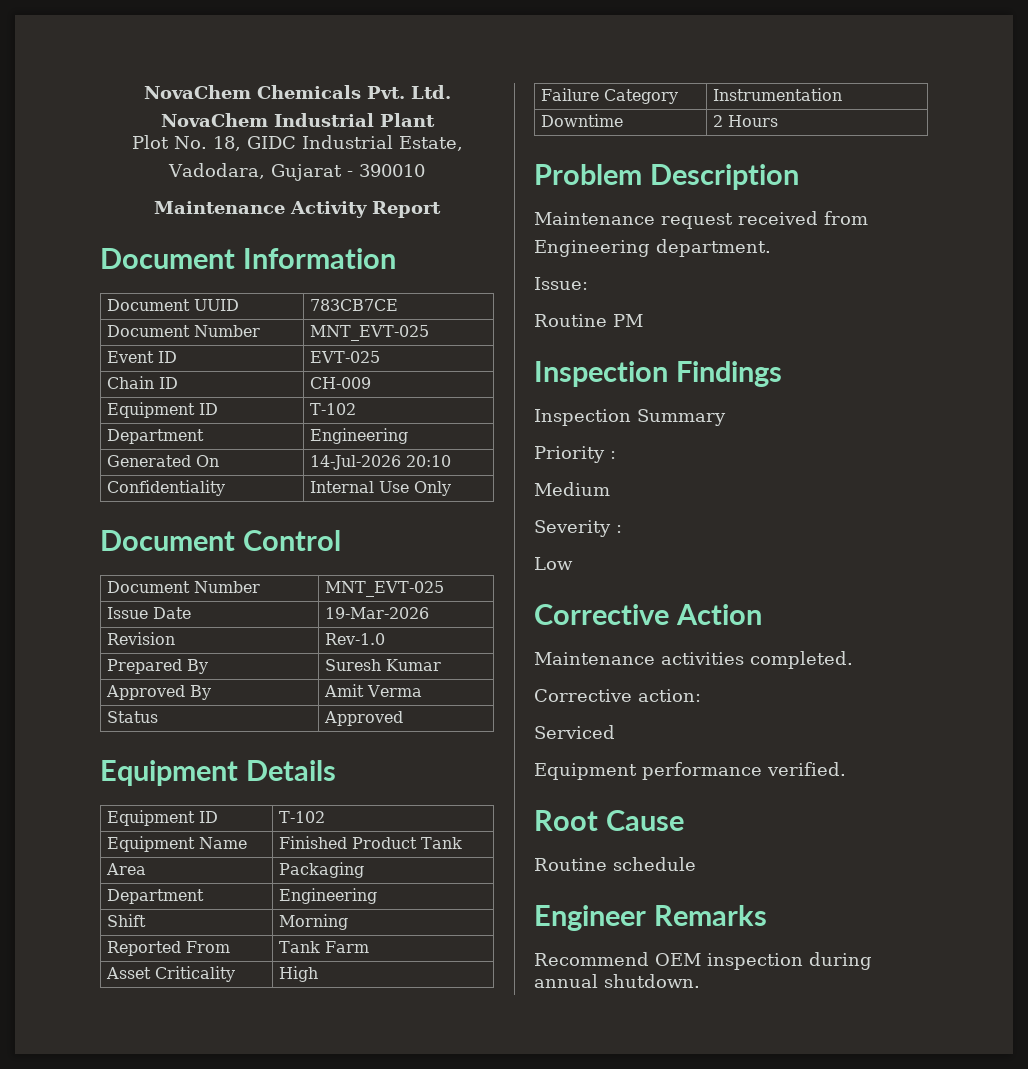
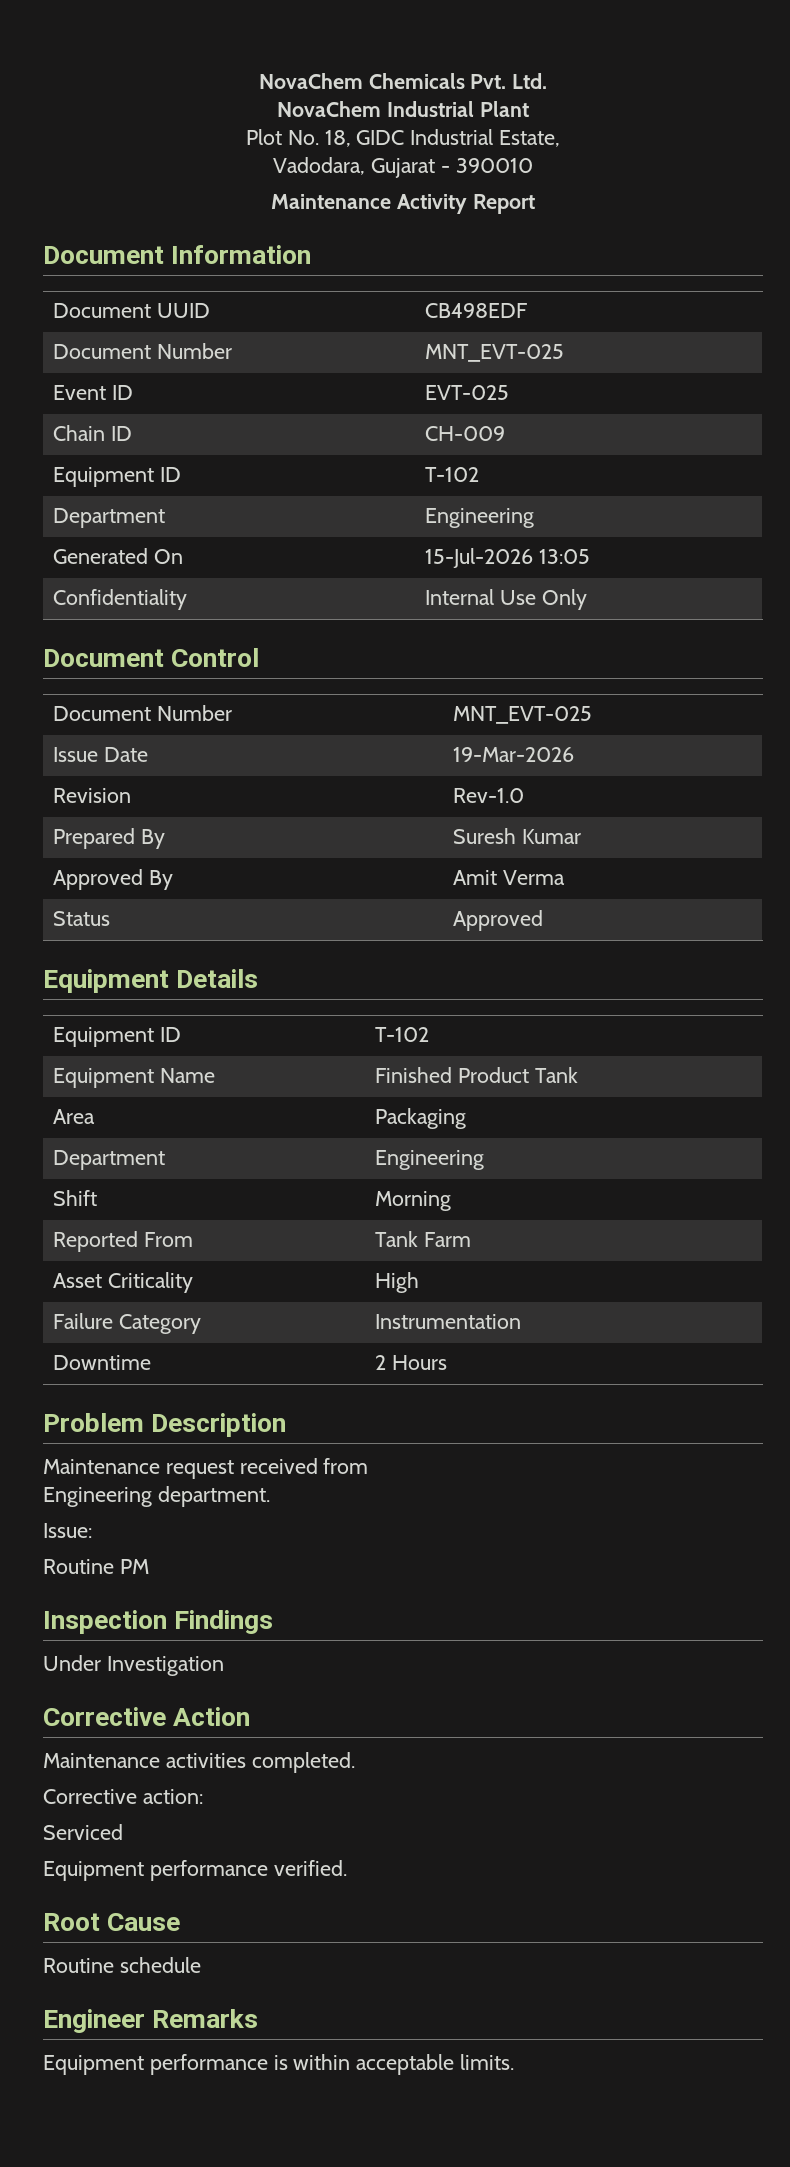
- Document UUID | 783CB7CE
+ Document UUID | CB498EDF
- Generated On | 14-Jul-2026 20:10
+ Generated On | 15-Jul-2026 13:05
- Inspection Summary
- Priority :
- Medium
- Severity :
- Low
+ Under Investigation
- Recommend OEM inspection during annual shutdown.
+ Equipment performance is within acceptable limits.

